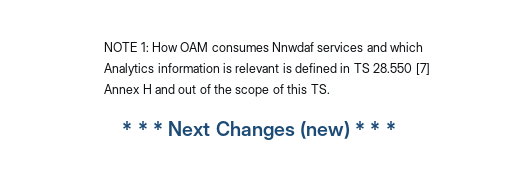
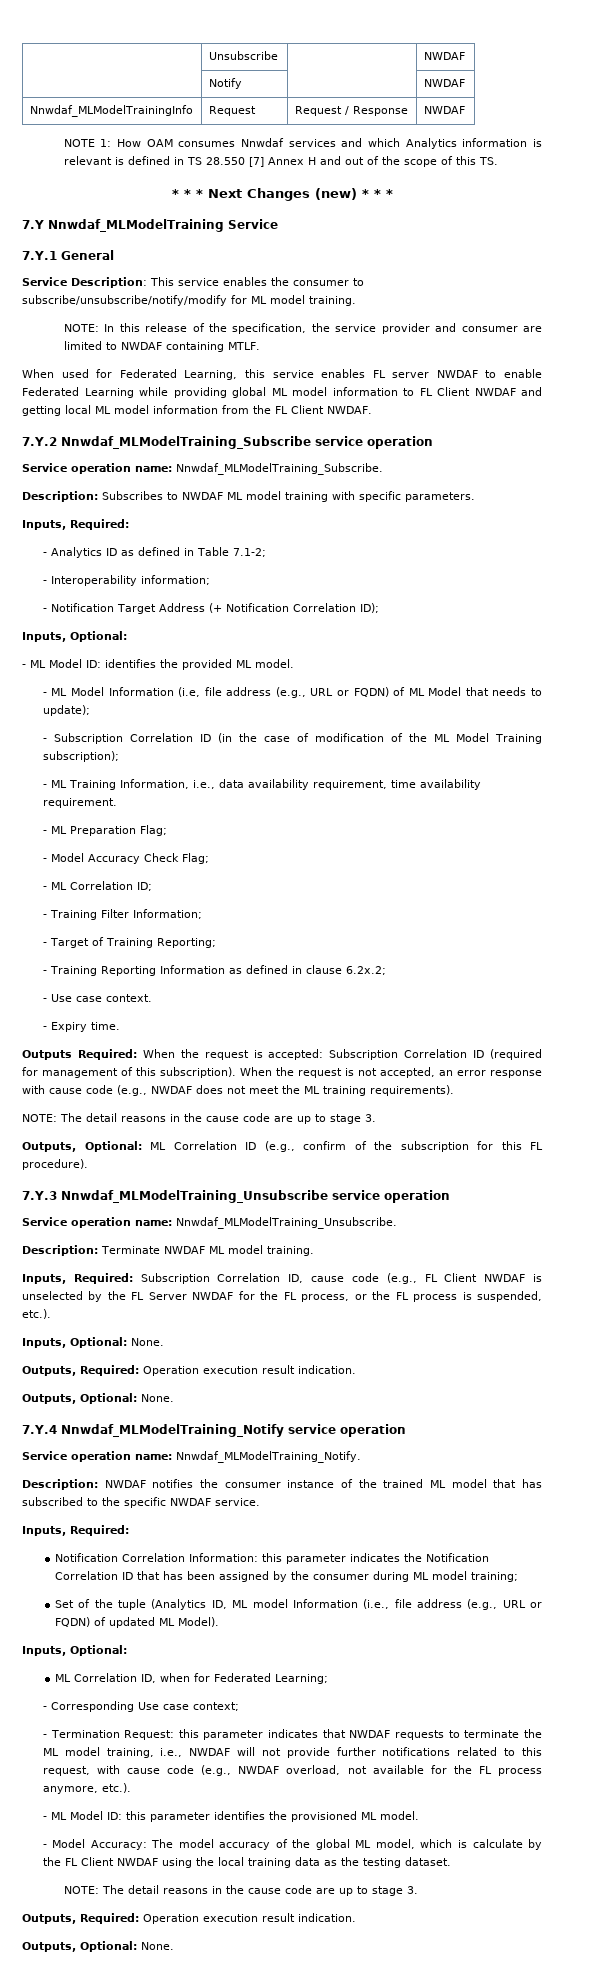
+ | Unsubscribe | | NWDAF
+ | Notify | | NWDAF
+ Nnwdaf_MLModelTrainingInfo | Request | Request / Response | NWDAF
+ 7.Y Nnwdaf_MLModelTraining Service
+ 7.Y.1 General
+ Service Description: This service enables the consumer to subscribe/unsubscribe/notify/modify for ML model training.
+ NOTE: In this release of the specification, the service provider and consumer are limited to NWDAF containing MTLF.
+ When used for Federated Learning, this service enables FL server NWDAF to enable Federated Learning while providing global ML model information to FL Client NWDAF and getting local ML model information from the FL Client NWDAF.
+ 7.Y.2 Nnwdaf_MLModelTraining_Subscribe service operation
+ Service operation name: Nnwdaf_MLModelTraining_Subscribe.
+ Description: Subscribes to NWDAF ML model training with specific parameters.
+ Inputs, Required:
+ - Analytics ID as defined in Table 7.1-2;
+ - Interoperability information;
+ - Notification Target Address (+ Notification Correlation ID);
+ Inputs, Optional:
+ - ML Model ID: identifies the provided ML model.
+ - ML Model Information (i.e, file address (e.g., URL or FQDN) of ML Model that needs to update);
+ - Subscription Correlation ID (in the case of modification of the ML Model Training subscription);
+ - ML Training Information, i.e., data availability requirement, time availability requirement.
+ - ML Preparation Flag;
+ - Model Accuracy Check Flag;
+ - ML Correlation ID;
+ - Training Filter Information;
+ - Target of Training Reporting;
+ - Training Reporting Information as defined in clause 6.2x.2;
+ - Use case context.
+ - Expiry time.
+ Outputs Required: When the request is accepted: Subscription Correlation ID (required for management of this subscription). When the request is not accepted, an error response with cause code (e.g., NWDAF does not meet the ML training requirements).
+ NOTE: The detail reasons in the cause code are up to stage 3.
+ Outputs, Optional: ML Correlation ID (e.g., confirm of the subscription for this FL procedure).
+ 7.Y.3 Nnwdaf_MLModelTraining_Unsubscribe service operation
+ Service operation name: Nnwdaf_MLModelTraining_Unsubscribe.
+ Description: Terminate NWDAF ML model training.
+ Inputs, Required: Subscription Correlation ID, cause code (e.g., FL Client NWDAF is unselected by the FL Server NWDAF for the FL process, or the FL process is suspended, etc.).
+ Inputs, Optional: None.
+ Outputs, Required: Operation execution result indication.
+ Outputs, Optional: None.
+ 7.Y.4 Nnwdaf_MLModelTraining_Notify service operation
+ Service operation name: Nnwdaf_MLModelTraining_Notify.
+ Description: NWDAF notifies the consumer instance of the trained ML model that has subscribed to the specific NWDAF service.
+ Inputs, Required:
+ Notification Correlation Information: this parameter indicates the Notification Correlation ID that has been assigned by the consumer during ML model training;
+ Set of the tuple (Analytics ID, ML model Information (i.e., file address (e.g., URL or FQDN) of updated ML Model).
+ Inputs, Optional:
+ ML Correlation ID, when for Federated Learning;
+ - Corresponding Use case context;
+ - Termination Request: this parameter indicates that NWDAF requests to terminate the ML model training, i.e., NWDAF will not provide further notifications related to this request, with cause code (e.g., NWDAF overload, not available for the FL process anymore, etc.).
+ - ML Model ID: this parameter identifies the provisioned ML model.
+ - Model Accuracy: The model accuracy of the global ML model, which is calculate by the FL Client NWDAF using the local training data as the testing dataset.
+ NOTE: The detail reasons in the cause code are up to stage 3.
+ Outputs, Required: Operation execution result indication.
+ Outputs, Optional: None.

